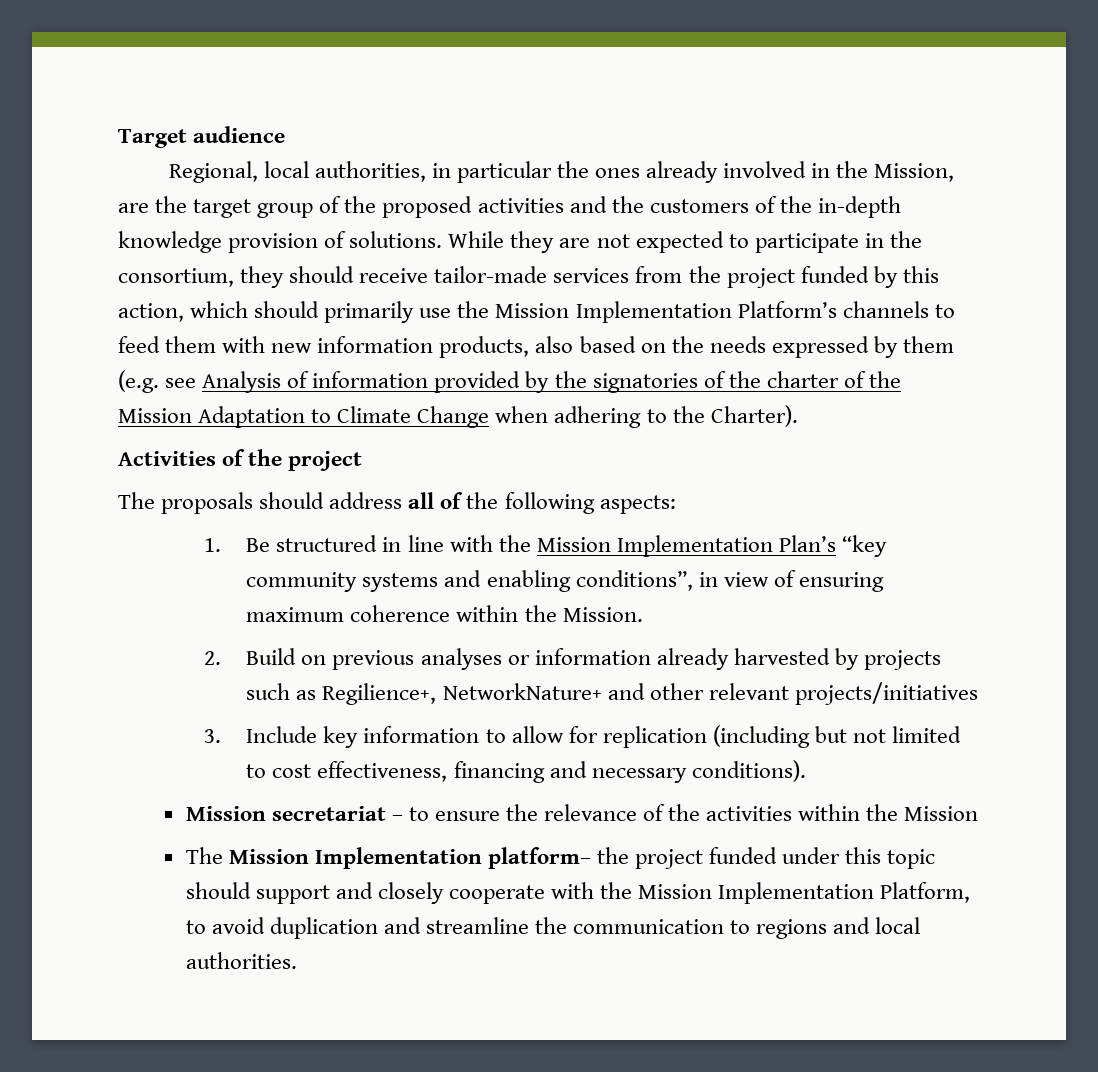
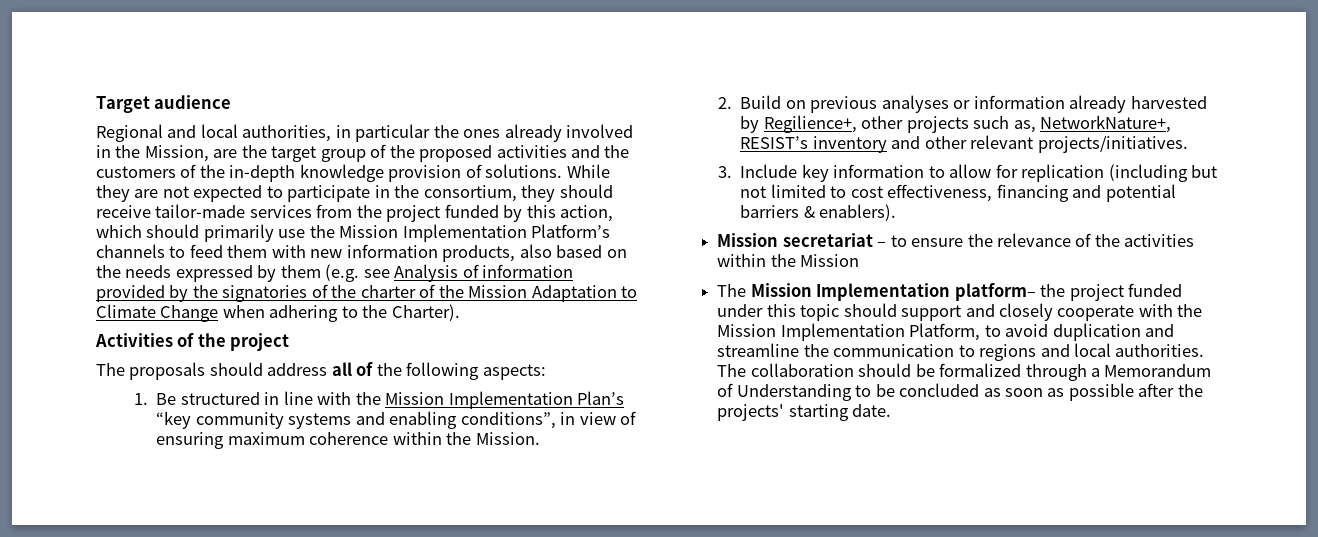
- Regional, local authorities, in particular the ones already involved in the Mission, are the target group of the proposed activities and the customers of the in-depth knowledge provision of solutions.
+ Regional and local authorities, in particular the ones already involved in the Mission, are the target group of the proposed activities and the customers of the in-depth knowledge provision of solutions.
- 2. Build on previous analyses or information already harvested by projects such as Regilience+, NetworkNature+ and other relevant projects/initiatives
+ 2. Build on previous analyses or information already harvested by Regilience+, other projects such as, NetworkNature+, RESIST’s inventory and other relevant projects/initiatives.
- 3. Include key information to allow for replication (including but not limited to cost effectiveness, financing and necessary conditions).
+ 3. Include key information to allow for replication (including but not limited to cost effectiveness, financing and potential barriers & enablers).
+ The collaboration should be formalized through a Memorandum of Understanding to be concluded as soon as possible after the projects' starting date.

